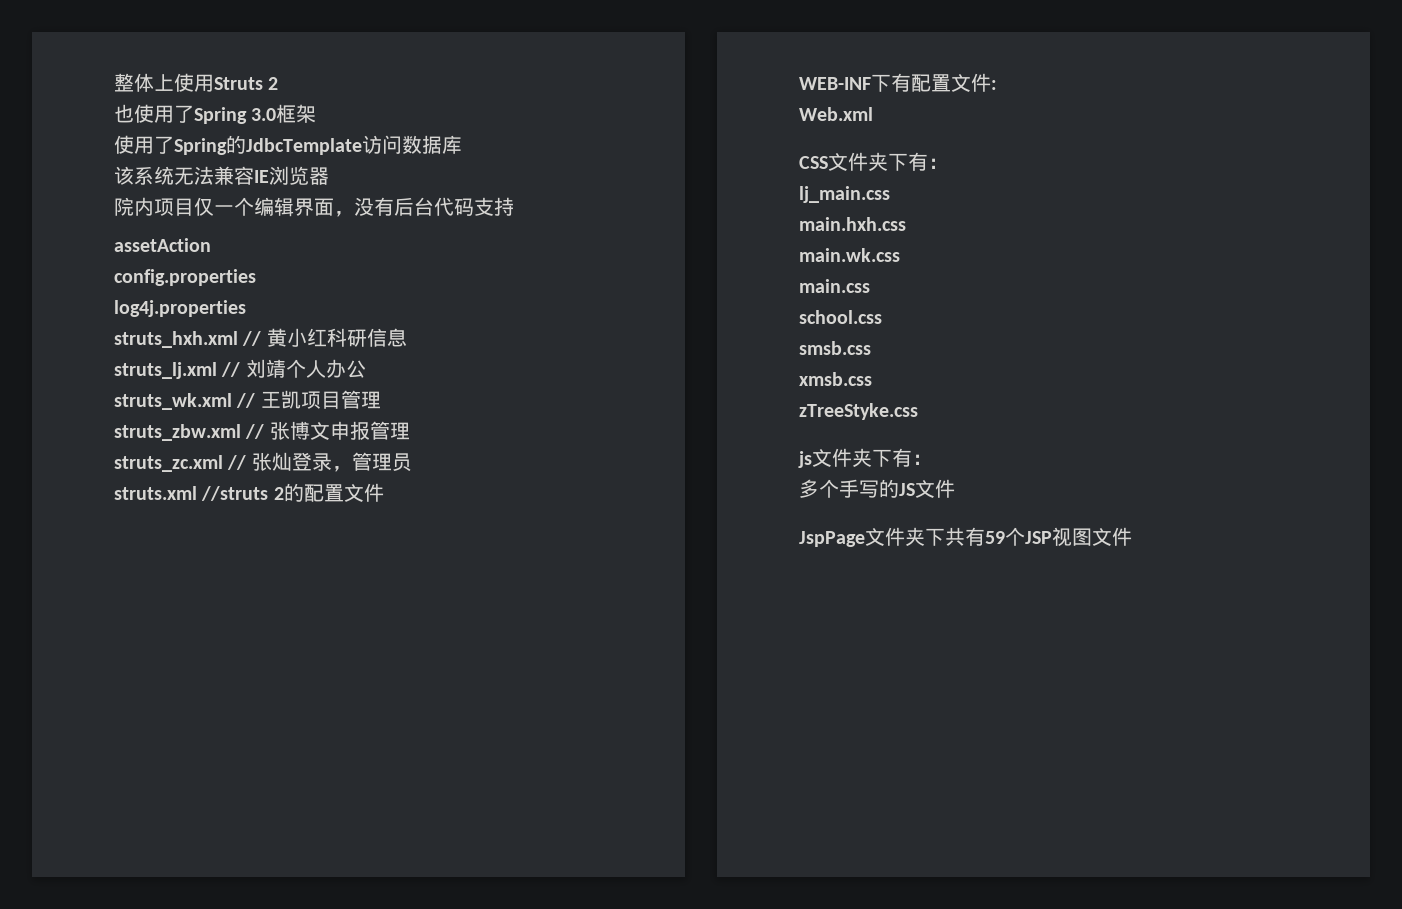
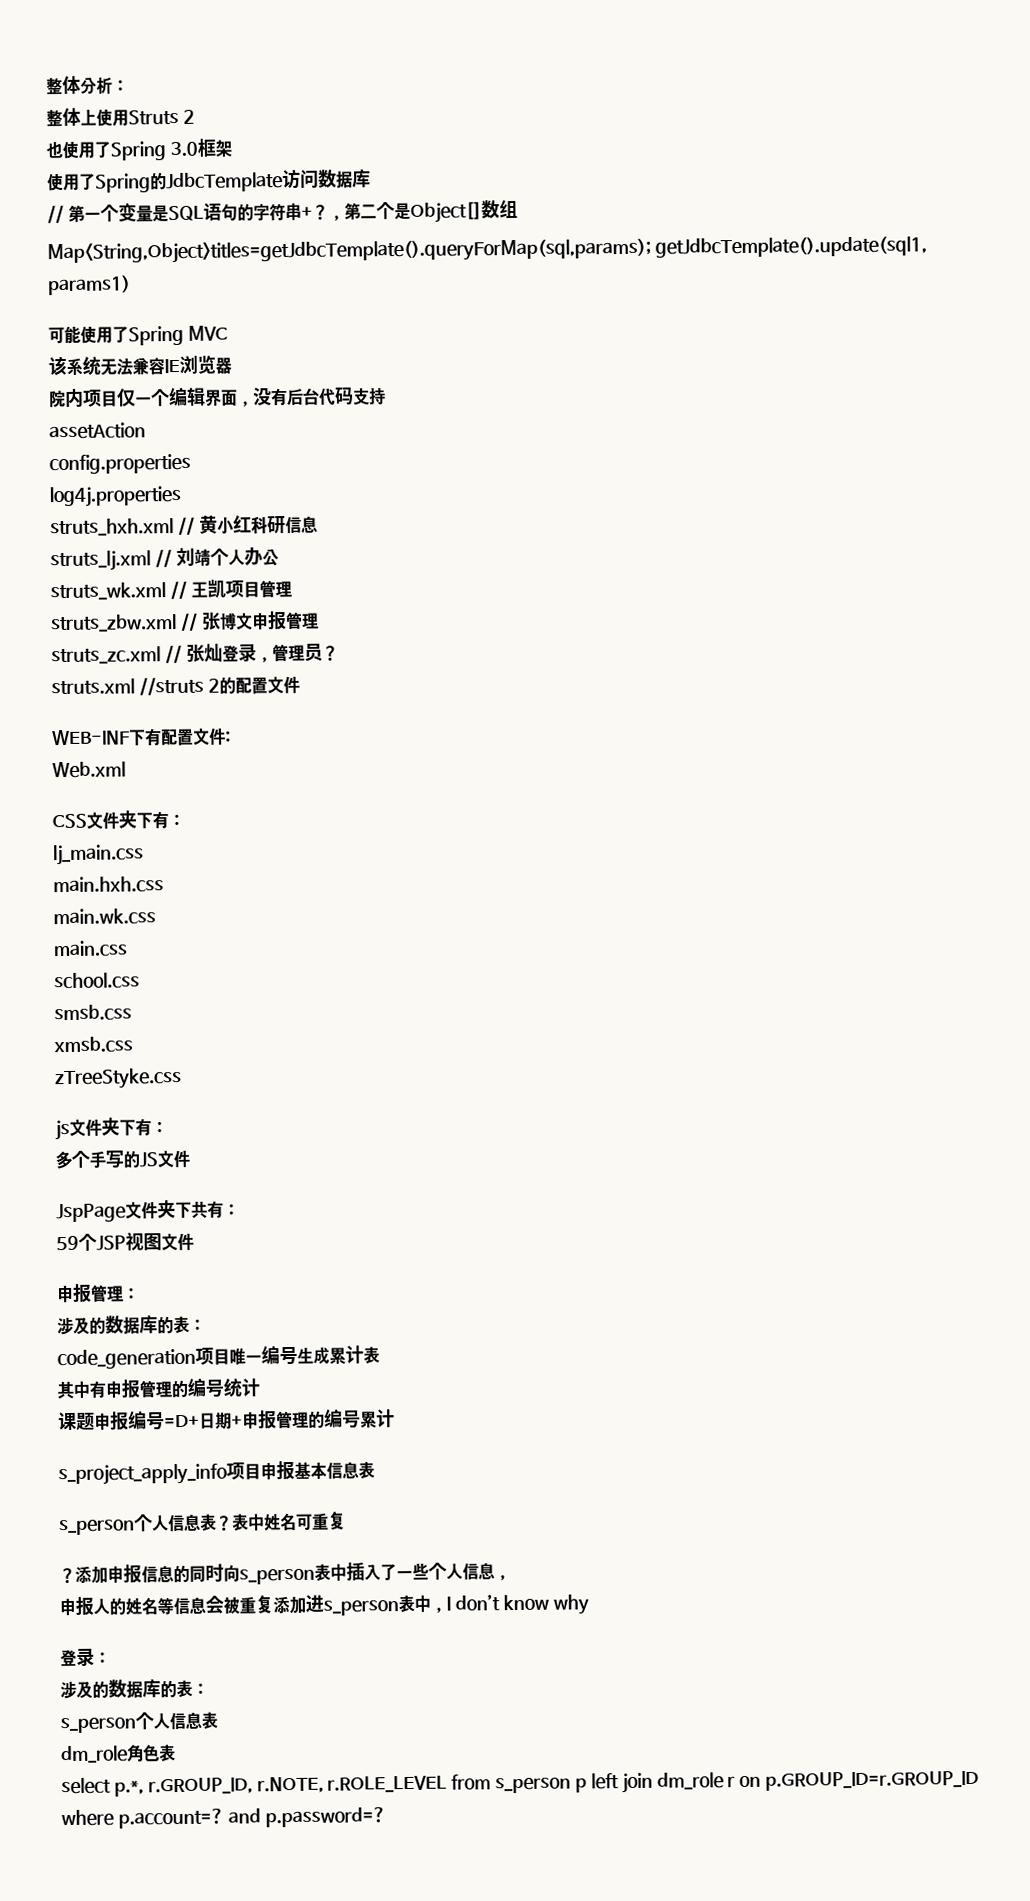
+ 整体分析：
+ // 第一个变量是SQL语句的字符串+？，第二个是Object[]数组
+ Map<String,Object>titles=getJdbcTemplate().queryForMap(sql,params); getJdbcTemplate().update(sql1, params1)
+ 可能使用了Spring MVC
- struts_zc.xml // 张灿登录，管理员
+ struts_zc.xml // 张灿登录，管理员？
- JspPage文件夹下共有59个JSP视图文件
+ JspPage文件夹下共有：
+ 59个JSP视图文件
+ 申报管理：
+ 涉及的数据库的表：
+ code_generation项目唯一编号生成累计表
+ 其中有申报管理的编号统计
+ 课题申报编号=D+日期+申报管理的编号累计
+ s_project_apply_info项目申报基本信息表
+ s_person个人信息表？表中姓名可重复
+ ？添加申报信息的同时向s_person表中插入了一些个人信息，
+ 申报人的姓名等信息会被重复添加进s_person表中，I don’t know why
+ 登录：
+ 涉及的数据库的表：
+ s_person个人信息表
+ dm_role角色表
+ select p.*, r.GROUP_ID, r.NOTE, r.ROLE_LEVEL from s_person p left join dm_role r on p.GROUP_ID=r.GROUP_ID where p.account=? and p.password=?

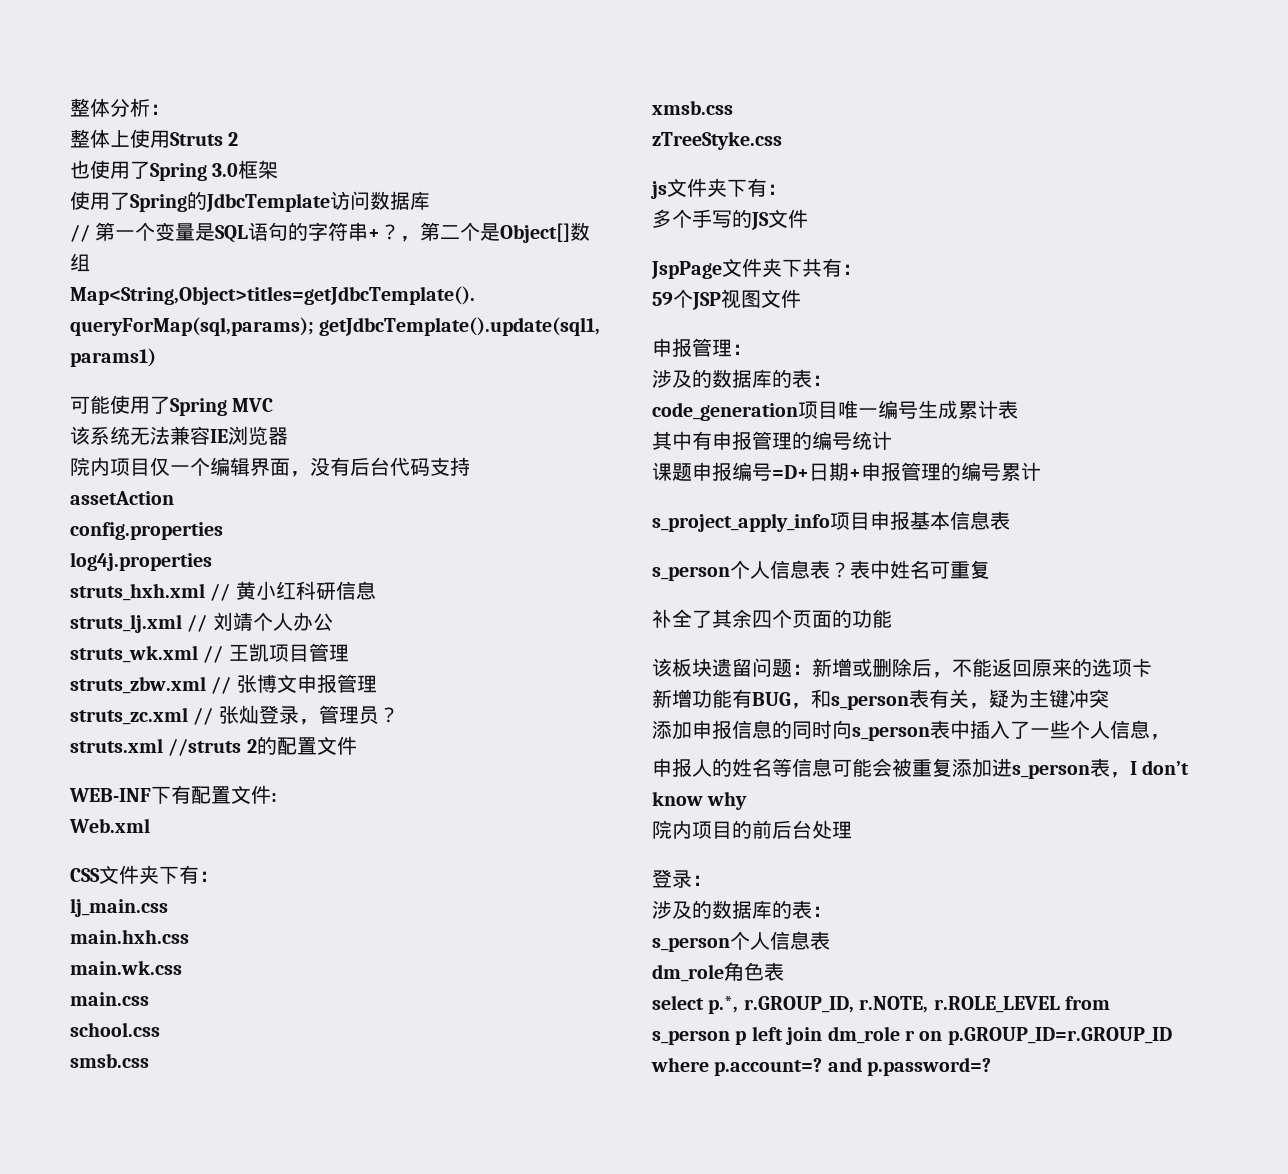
- ？添加申报信息的同时向s_person表中插入了一些个人信息，
+ 补全了其余四个页面的功能
+ 该板块遗留问题：新增或删除后，不能返回原来的选项卡
+ 新增功能有BUG，和s_person表有关，疑为主键冲突
+ 添加申报信息的同时向s_person表中插入了一些个人信息，
- 申报人的姓名等信息会被重复添加进s_person表中，I don’t know why
+ 申报人的姓名等信息可能会被重复添加进s_person表，I don’t know why
+ 院内项目的前后台处理

